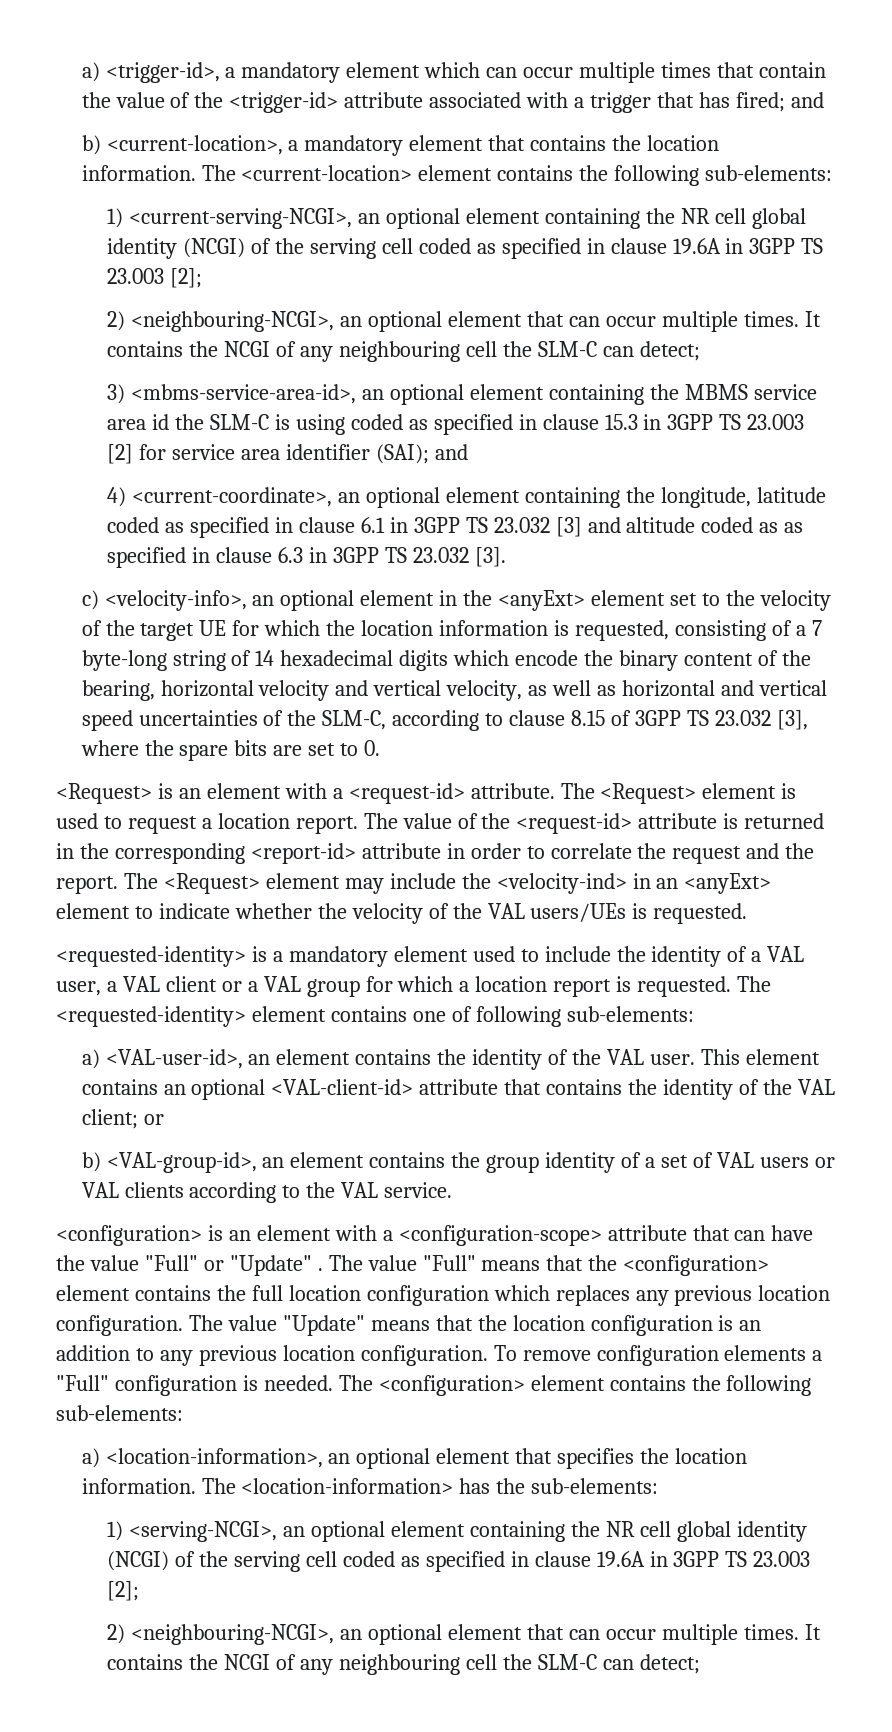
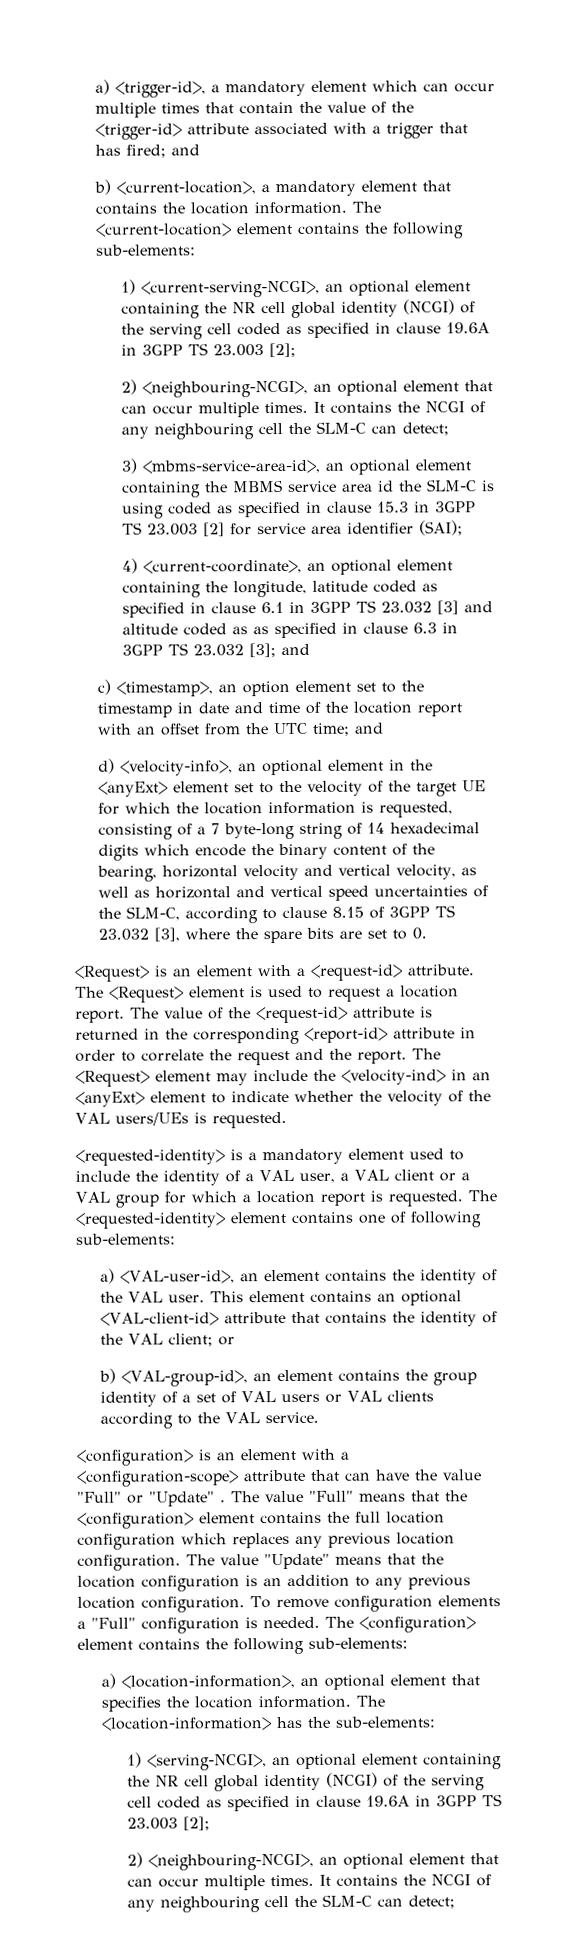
- 3) <mbms-service-area-id>, an optional element containing the MBMS service area id the SLM-C is using coded as specified in clause 15.3 in 3GPP TS 23.003 [2] for service area identifier (SAI); and
+ 3) <mbms-service-area-id>, an optional element containing the MBMS service area id the SLM-C is using coded as specified in clause 15.3 in 3GPP TS 23.003 [2] for service area identifier (SAI);
- 4) <current-coordinate>, an optional element containing the longitude, latitude coded as specified in clause 6.1 in 3GPP TS 23.032 [3] and altitude coded as as specified in clause 6.3 in 3GPP TS 23.032 [3].
+ 4) <current-coordinate>, an optional element containing the longitude, latitude coded as specified in clause 6.1 in 3GPP TS 23.032 [3] and altitude coded as as specified in clause 6.3 in 3GPP TS 23.032 [3]; and
- c) <velocity-info>, an optional element in the <anyExt> element set to the velocity of the target UE for which the location information is requested, consisting of a 7 byte-long string of 14 hexadecimal digits which encode the binary content of the bearing, horizontal velocity and vertical velocity, as well as horizontal and vertical speed uncertainties of the SLM-C, according to clause 8.15 of 3GPP TS 23.032 [3], where the spare bits are set to 0.
+ c) <timestamp>, an option element set to the timestamp in date and time of the location report with an offset from the UTC time; and
+ d) <velocity-info>, an optional element in the <anyExt> element set to the velocity of the target UE for which the location information is requested, consisting of a 7 byte-long string of 14 hexadecimal digits which encode the binary content of the bearing, horizontal velocity and vertical velocity, as well as horizontal and vertical speed uncertainties of the SLM-C, according to clause 8.15 of 3GPP TS 23.032 [3], where the spare bits are set to 0.

